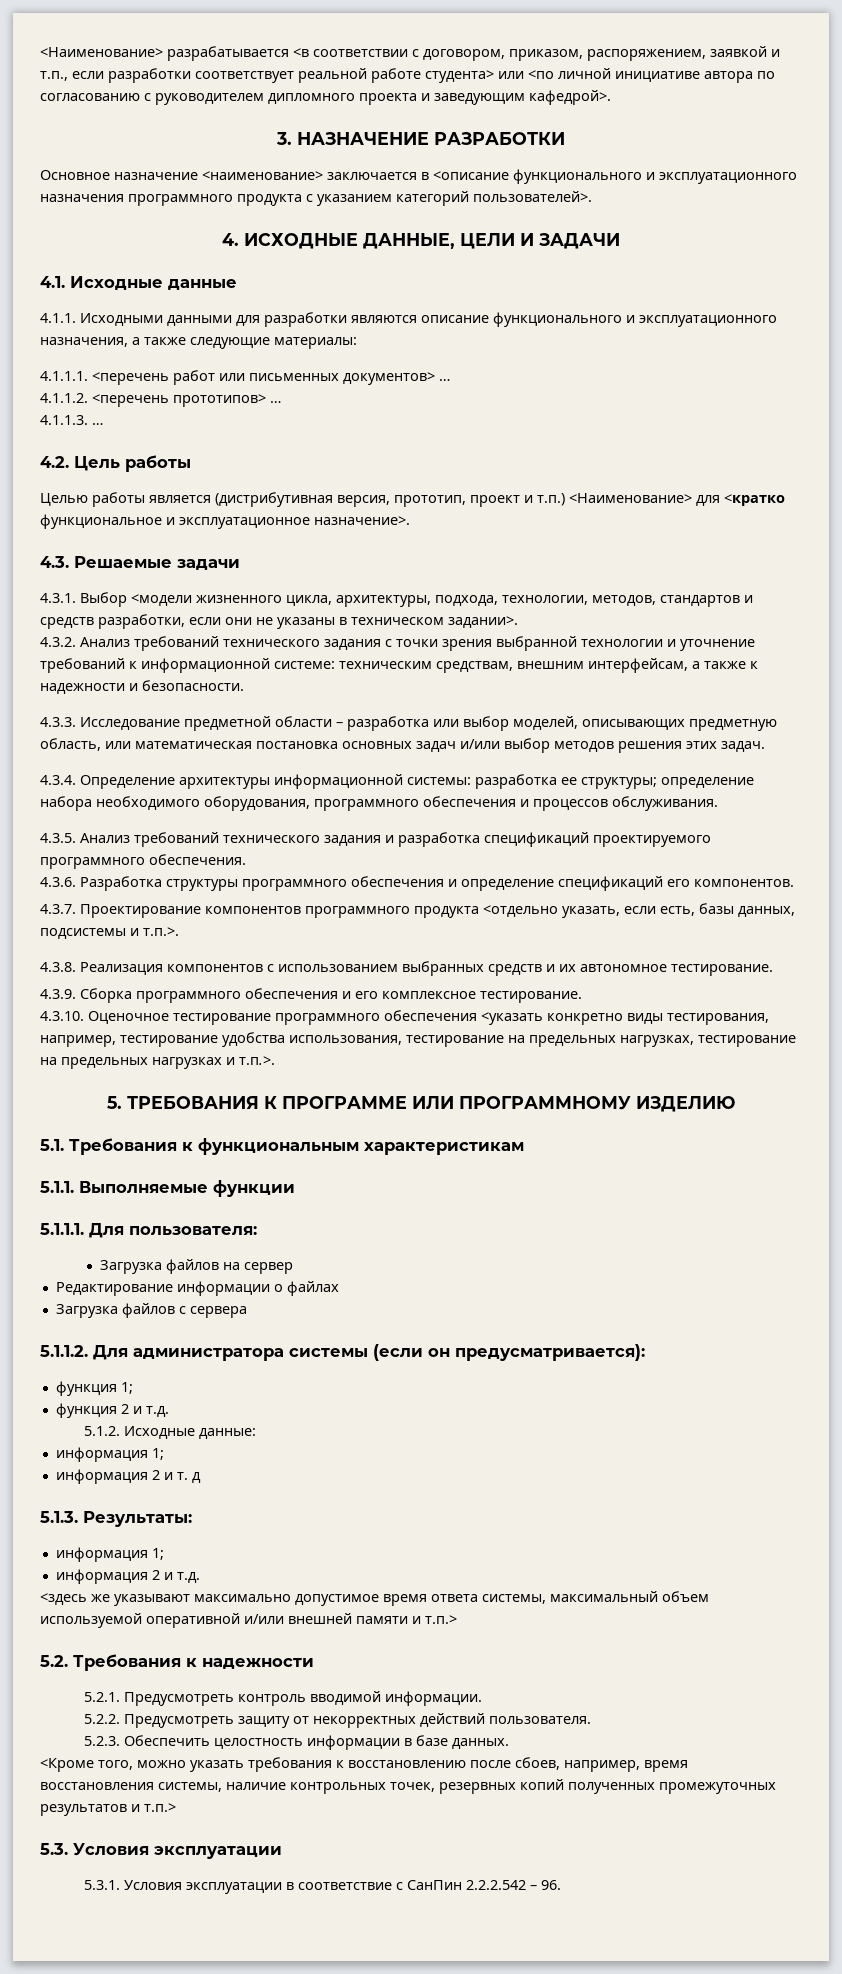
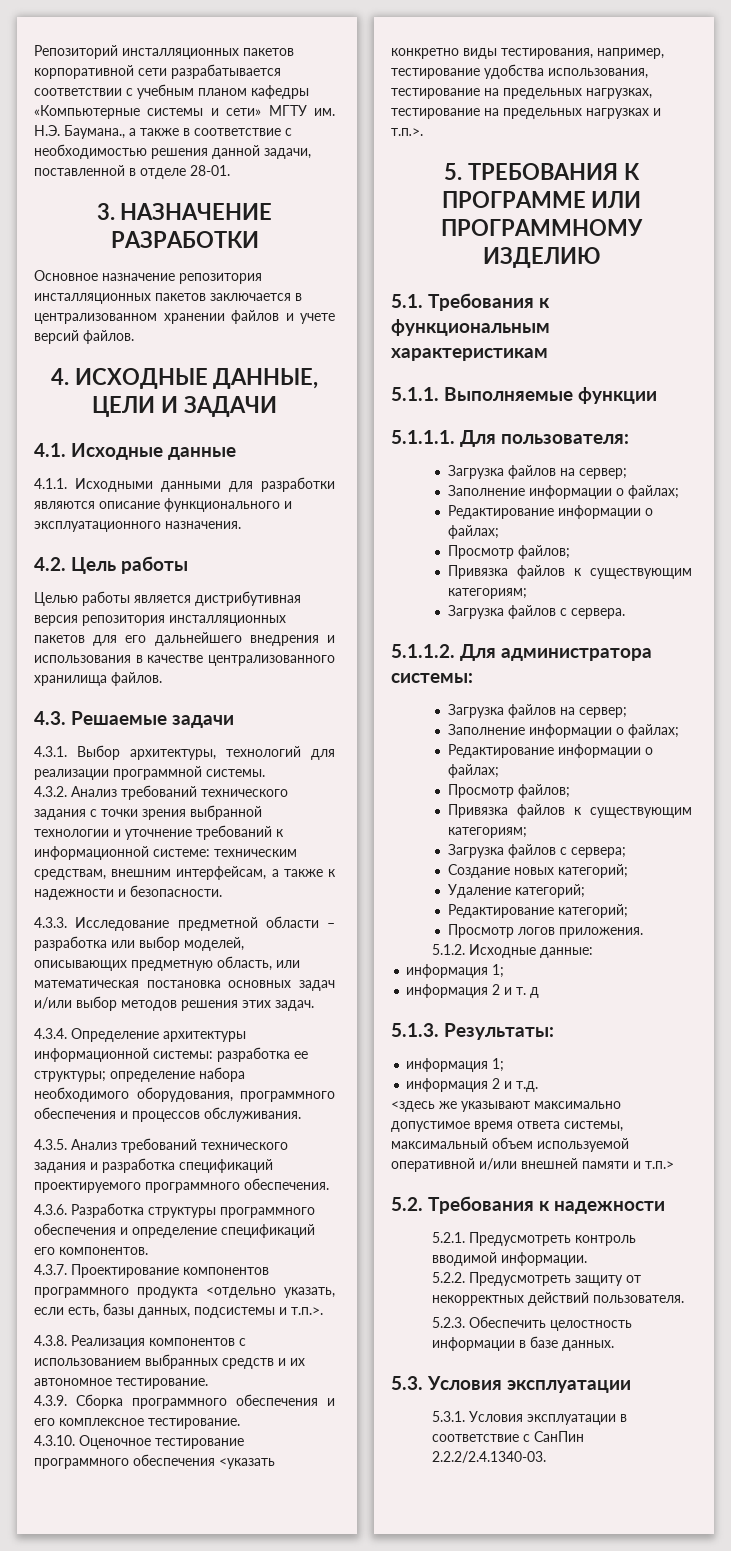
- <Наименование> разрабатывается <в соответствии с договором, приказом, распоряжением, заявкой и т.п., если разработки соответствует реальной работе студента> или <по личной инициативе автора по согласованию с руководителем дипломного проекта и заведующим кафедрой>.
+ Репозиторий инсталляционных пакетов корпоративной сети разрабатывается соответствии с учебным планом кафедры «Компьютерные системы и сети» МГТУ им. Н.Э. Баумана., а также в соответствие с необходимостью решения данной задачи, поставленной в отделе 28-01.
- Основное назначение <наименование> заключается в <описание функционального и эксплуатационного назначения программного продукта с указанием категорий пользователей>.
+ Основное назначение репозитория инсталляционных пакетов заключается в централизованном хранении файлов и учете версий файлов.
- 4.1.1. Исходными данными для разработки являются описание функционального и эксплуатационного назначения, а также следующие материалы:
- 4.1.1.1. <перечень работ или письменных документов> …
- 4.1.1.2. <перечень прототипов> …
- 4.1.1.3. …
+ 4.1.1. Исходными данными для разработки являются описание функционального и эксплуатационного назначения.
- Целью работы является (дистрибутивная версия, прототип, проект и т.п.) <Наименование> для <кратко функциональное и эксплуатационное назначение>.
+ Целью работы является дистрибутивная версия репозитория инсталляционных пакетов для его дальнейшего внедрения и использования в качестве централизованного хранилища файлов.
- 4.3.1. Выбор <модели жизненного цикла, архитектуры, подхода, технологии, методов, стандартов и средств разработки, если они не указаны в техническом задании>.
+ 4.3.1. Выбор архитектуры, технологий для реализации программной системы.
  5.1.1.1. Для пользователя:
- Загрузка файлов на сервер
- Редактирование информации о файлах
- Загрузка файлов с сервера
+ Загрузка файлов на сервер;
+ Заполнение информации о файлах;
+ Редактирование информации о файлах;
+ Просмотр файлов;
+ Привязка файлов к существующим категориям;
+ Загрузка файлов с сервера.
- 5.1.1.2. Для администратора системы (если он предусматривается):
- функция 1;
- функция 2 и т.д.
+ 5.1.1.2. Для администратора системы:
+ Загрузка файлов на сервер;
+ Заполнение информации о файлах;
+ Редактирование информации о файлах;
+ Просмотр файлов;
+ Привязка файлов к существующим категориям;
+ Загрузка файлов с сервера;
+ Создание новых категорий;
+ Удаление категорий;
+ Редактирование категорий;
+ Просмотр логов приложения.
- <Кроме того, можно указать требования к восстановлению после сбоев, например, время восстановления системы, наличие контрольных точек, резервных копий полученных промежуточных результатов и т.п.>
- 5.3.1. Условия эксплуатации в соответствие с СанПин 2.2.2.542 – 96.
+ 5.3.1. Условия эксплуатации в соответствие с СанПин 2.2.2/2.4.1340-03.

